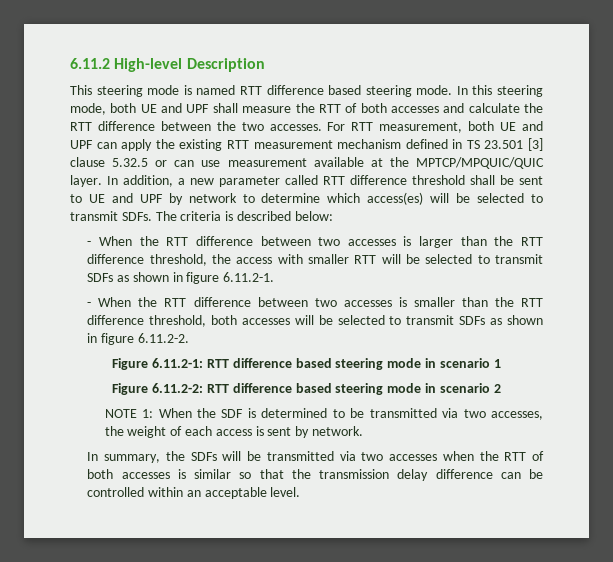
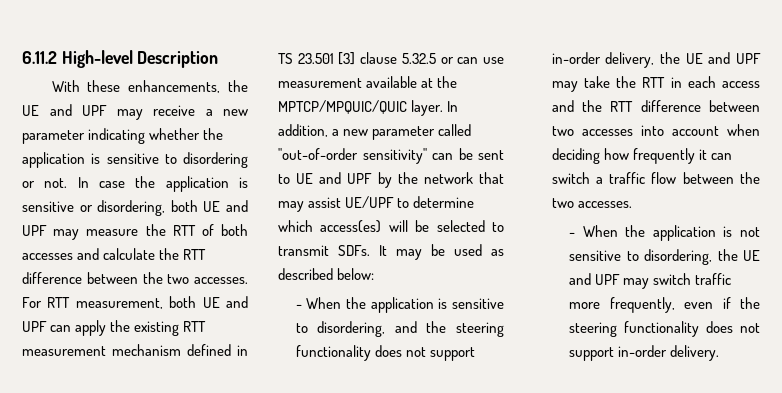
- This steering mode is named RTT difference based steering mode. In this steering mode, both UE and UPF shall measure the RTT of both accesses and calculate the RTT difference between the two accesses.
+ With these enhancements, the UE and UPF may receive a new parameter indicating whether the application is sensitive to disordering or not. In case the application is sensitive or disordering, both UE and UPF may measure the RTT of both accesses and calculate the RTT difference between the two accesses.
- In addition, a new parameter called RTT difference threshold shall be sent to UE and UPF by network to determine which access(es) will be selected to transmit SDFs.
+ In addition, a new parameter called "out-of-order sensitivity" can be sent to UE and UPF by the network that may assist UE/UPF to determine which access(es) will be selected to transmit SDFs.
- The criteria is described below:
+ It may be used as described below:
- - When the RTT difference between two accesses is larger than the RTT difference threshold, the access with smaller RTT will be selected to transmit SDFs as shown in figure 6.11.2-1.
- - When the RTT difference between two accesses is smaller than the RTT difference threshold, both accesses will be selected to transmit SDFs as shown in figure 6.11.2-2.
- Figure 6.11.2-1: RTT difference based steering mode in scenario 1
- Figure 6.11.2-2: RTT difference based steering mode in scenario 2
- NOTE 1: When the SDF is determined to be transmitted via two accesses, the weight of each access is sent by network.
- In summary, the SDFs will be transmitted via two accesses when the RTT of both accesses is similar so that the transmission delay difference can be controlled within an acceptable level.
+ - When the application is sensitive to disordering, and the steering functionality does not support in-order delivery, the UE and UPF may take the RTT in each access and the RTT difference between two accesses into account when deciding how frequently it can switch a traffic flow between the two accesses.
+ - When the application is not sensitive to disordering, the UE and UPF may switch traffic more frequently, even if the steering functionality does not support in-order delivery.

